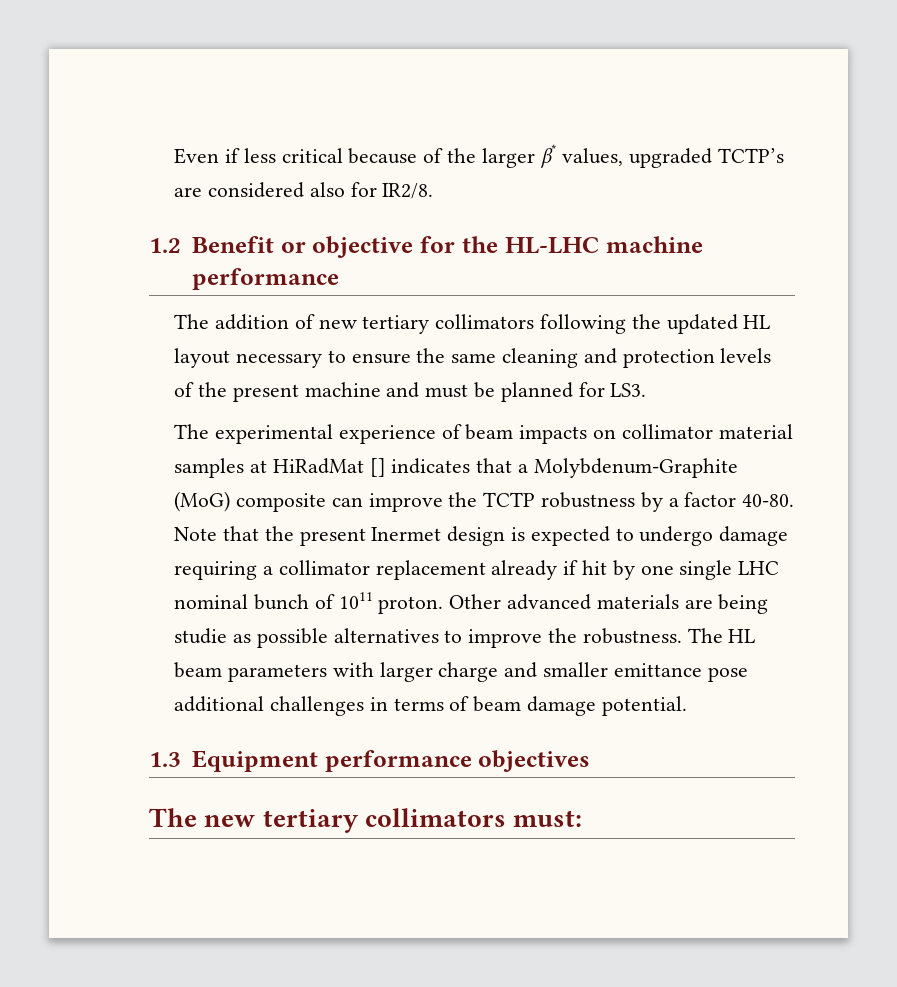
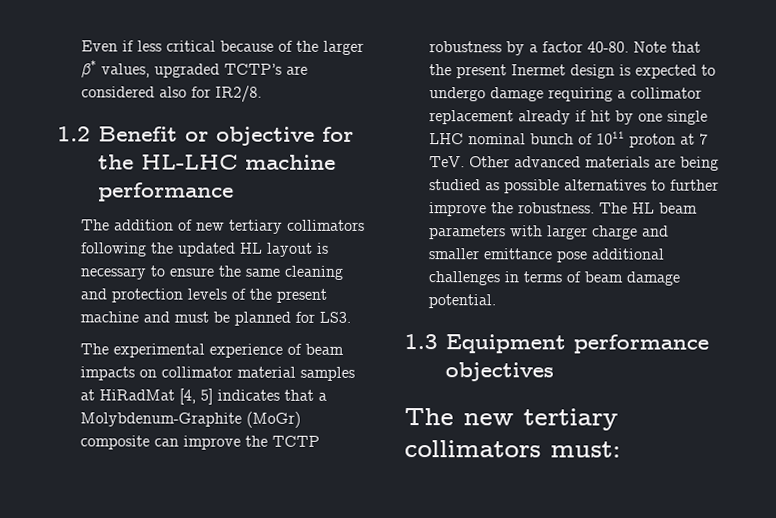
- The addition of new tertiary collimators following the updated HL layout necessary to ensure the same cleaning and protection levels of the present machine and must be planned for LS3.
+ The addition of new tertiary collimators following the updated HL layout is necessary to ensure the same cleaning and protection levels of the present machine and must be planned for LS3.
- The experimental experience of beam impacts on collimator material samples at HiRadMat [] indicates that a Molybdenum-Graphite (MoG) composite can improve the TCTP robustness by a factor 40-80.
+ The experimental experience of beam impacts on collimator material samples at HiRadMat [4, 5] indicates that a Molybdenum-Graphite (MoGr) composite can improve the TCTP robustness by a factor 40-80.
- Note that the present Inermet design is expected to undergo damage requiring a collimator replacement already if hit by one single LHC nominal bunch of 1011 proton. Other advanced materials are being studie as possible alternatives to improve the robustness.
+ Note that the present Inermet design is expected to undergo damage requiring a collimator replacement already if hit by one single LHC nominal bunch of 1011 proton at 7 TeV. Other advanced materials are being studied as possible alternatives to further improve the robustness.

